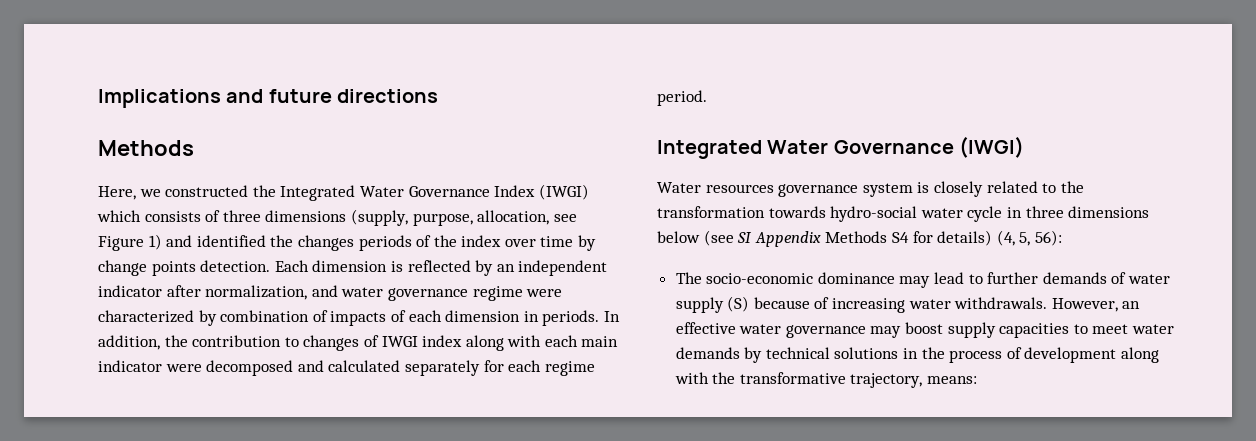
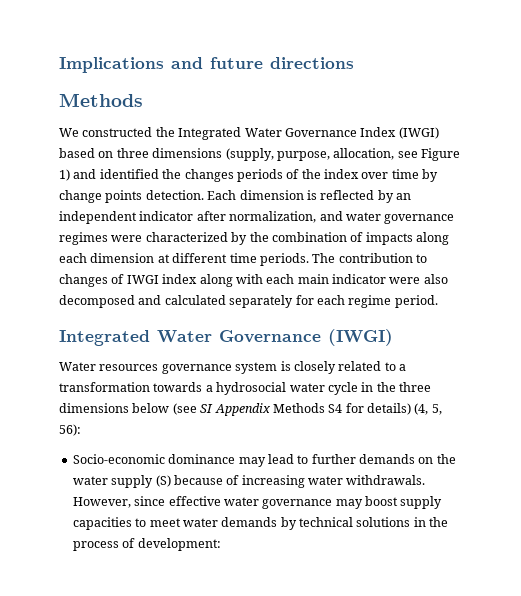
- Here, we constructed the Integrated Water Governance Index (IWGI) which consists of three dimensions (supply, purpose, allocation, see Figure 1) and identified the changes periods of the index over time by change points detection.
+ We constructed the Integrated Water Governance Index (IWGI) based on three dimensions (supply, purpose, allocation, see Figure 1) and identified the changes periods of the index over time by change points detection.
- Each dimension is reflected by an independent indicator after normalization, and water governance regime were characterized by combination of impacts of each dimension in periods. In addition, the contribution to changes of IWGI index along with each main indicator were decomposed and calculated separately for each regime period.
+ Each dimension is reflected by an independent indicator after normalization, and water governance regimes were characterized by the combination of impacts along each dimension at different time periods. The contribution to changes of IWGI index along with each main indicator were also decomposed and calculated separately for each regime period.
- Water resources governance system is closely related to the transformation towards hydro-social water cycle in three dimensions below (see SI Appendix Methods S4 for details) (4, 5, 56):
+ Water resources governance system is closely related to a transformation towards a hydrosocial water cycle in the three dimensions below (see SI Appendix Methods S4 for details) (4, 5, 56):
- The socio-economic dominance may lead to further demands of water supply (S) because of increasing water withdrawals.
+ Socio-economic dominance may lead to further demands on the water supply (S) because of increasing water withdrawals.
- However, an effective water governance may boost supply capacities to meet water demands by technical solutions in the process of development along with the transformative trajectory, means:
+ However, since effective water governance may boost supply capacities to meet water demands by technical solutions in the process of development:

